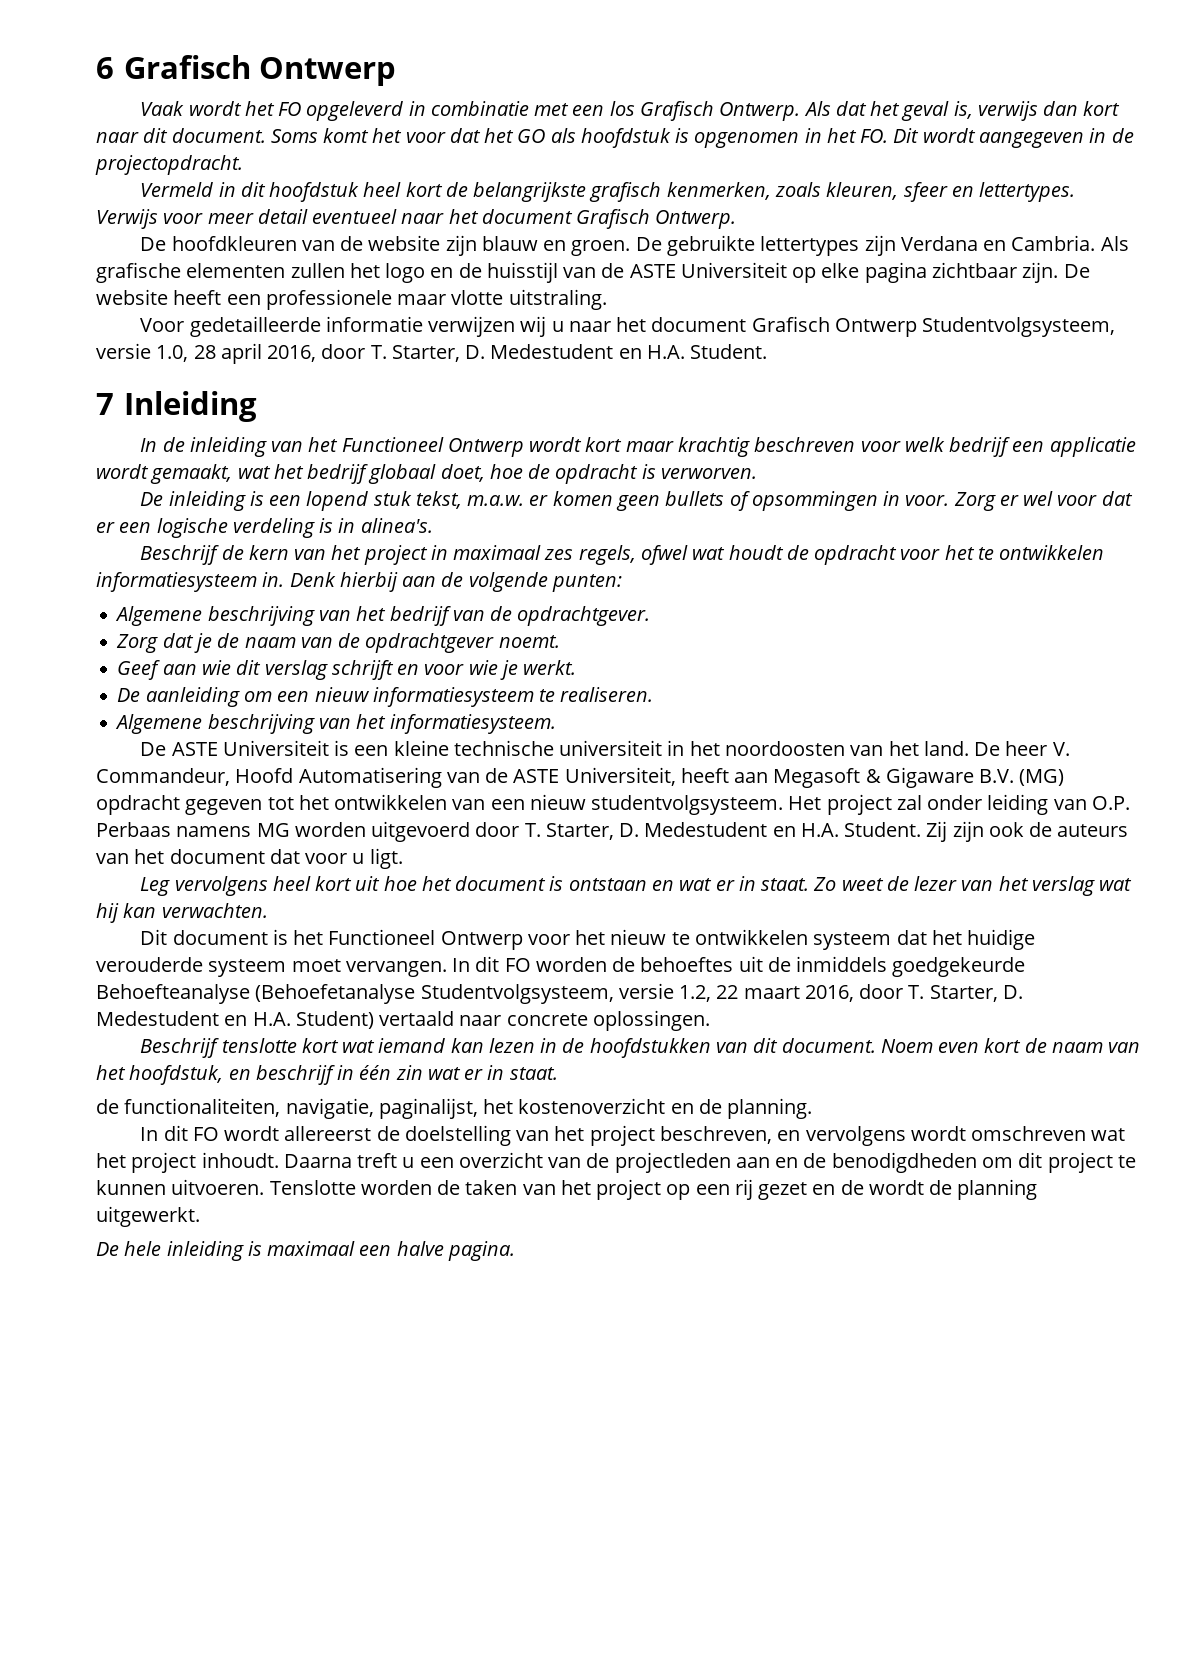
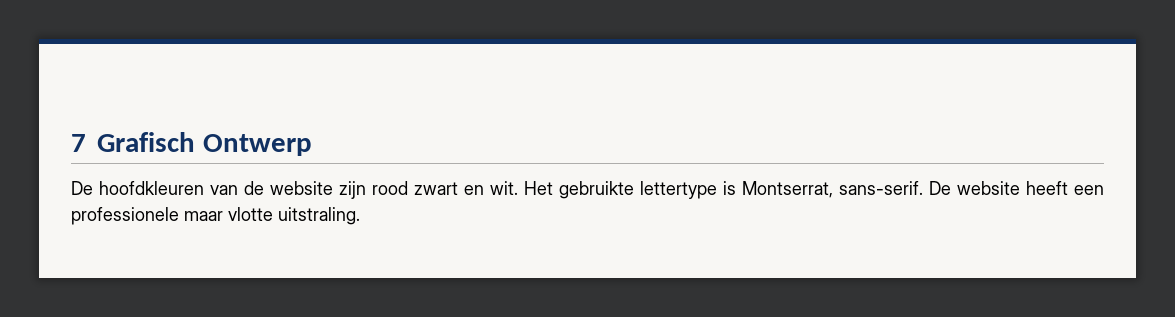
- 6 Grafisch Ontwerp
- Vaak wordt het FO opgeleverd in combinatie met een los Grafisch Ontwerp. Als dat het geval is, verwijs dan kort naar dit document. Soms komt het voor dat het GO als hoofdstuk is opgenomen in het FO. Dit wordt aangegeven in de projectopdracht.
- Vermeld in dit hoofdstuk heel kort de belangrijkste grafisch kenmerken, zoals kleuren, sfeer en lettertypes. Verwijs voor meer detail eventueel naar het document Grafisch Ontwerp.
+ 7 Grafisch Ontwerp
- De hoofdkleuren van de website zijn blauw en groen. De gebruikte lettertypes zijn Verdana en Cambria. Als grafische elementen zullen het logo en de huisstijl van de ASTE Universiteit op elke pagina zichtbaar zijn.
+ De hoofdkleuren van de website zijn rood zwart en wit. Het gebruikte lettertype is Montserrat, sans-serif.
- Voor gedetailleerde informatie verwijzen wij u naar het document Grafisch Ontwerp Studentvolgsysteem, versie 1.0, 28 april 2016, door T. Starter, D. Medestudent en H.A. Student.
- 7 Inleiding
- In de inleiding van het Functioneel Ontwerp wordt kort maar krachtig beschreven voor welk bedrijf een applicatie wordt gemaakt, wat het bedrijf globaal doet, hoe de opdracht is verworven.
- De inleiding is een lopend stuk tekst, m.a.w. er komen geen bullets of opsommingen in voor. Zorg er wel voor dat er een logische verdeling is in alinea's.
- Beschrijf de kern van het project in maximaal zes regels, ofwel wat houdt de opdracht voor het te ontwikkelen informatiesysteem in. Denk hierbij aan de volgende punten:
- Algemene beschrijving van het bedrijf van de opdrachtgever.
- Zorg dat je de naam van de opdrachtgever noemt.
- Geef aan wie dit verslag schrijft en voor wie je werkt.
- De aanleiding om een nieuw informatiesysteem te realiseren.
- Algemene beschrijving van het informatiesysteem.
- De ASTE Universiteit is een kleine technische universiteit in het noordoosten van het land. De heer V. Commandeur, Hoofd Automatisering van de ASTE Universiteit, heeft aan Megasoft & Gigaware B.V. (MG) opdracht gegeven tot het ontwikkelen van een nieuw studentvolgsysteem. Het project zal onder leiding van O.P. Perbaas namens MG worden uitgevoerd door T. Starter, D. Medestudent en H.A. Student. Zij zijn ook de auteurs van het document dat voor u ligt.
- Leg vervolgens heel kort uit hoe het document is ontstaan en wat er in staat. Zo weet de lezer van het verslag wat hij kan verwachten.
- Dit document is het Functioneel Ontwerp voor het nieuw te ontwikkelen systeem dat het huidige verouderde systeem moet vervangen. In dit FO worden de behoeftes uit de inmiddels goedgekeurde Behoefteanalyse (Behoefetanalyse Studentvolgsysteem, versie 1.2, 22 maart 2016, door T. Starter, D. Medestudent en H.A. Student) vertaald naar concrete oplossingen.
- Beschrijf tenslotte kort wat iemand kan lezen in de hoofdstukken van dit document. Noem even kort de naam van het hoofdstuk, en beschrijf in één zin wat er in staat.
- de functionaliteiten, navigatie, paginalijst, het kostenoverzicht en de planning.
- In dit FO wordt allereerst de doelstelling van het project beschreven, en vervolgens wordt omschreven wat het project inhoudt. Daarna treft u een overzicht van de projectleden aan en de benodigdheden om dit project te kunnen uitvoeren. Tenslotte worden de taken van het project op een rij gezet en de wordt de planning uitgewerkt.
- De hele inleiding is maximaal een halve pagina.

